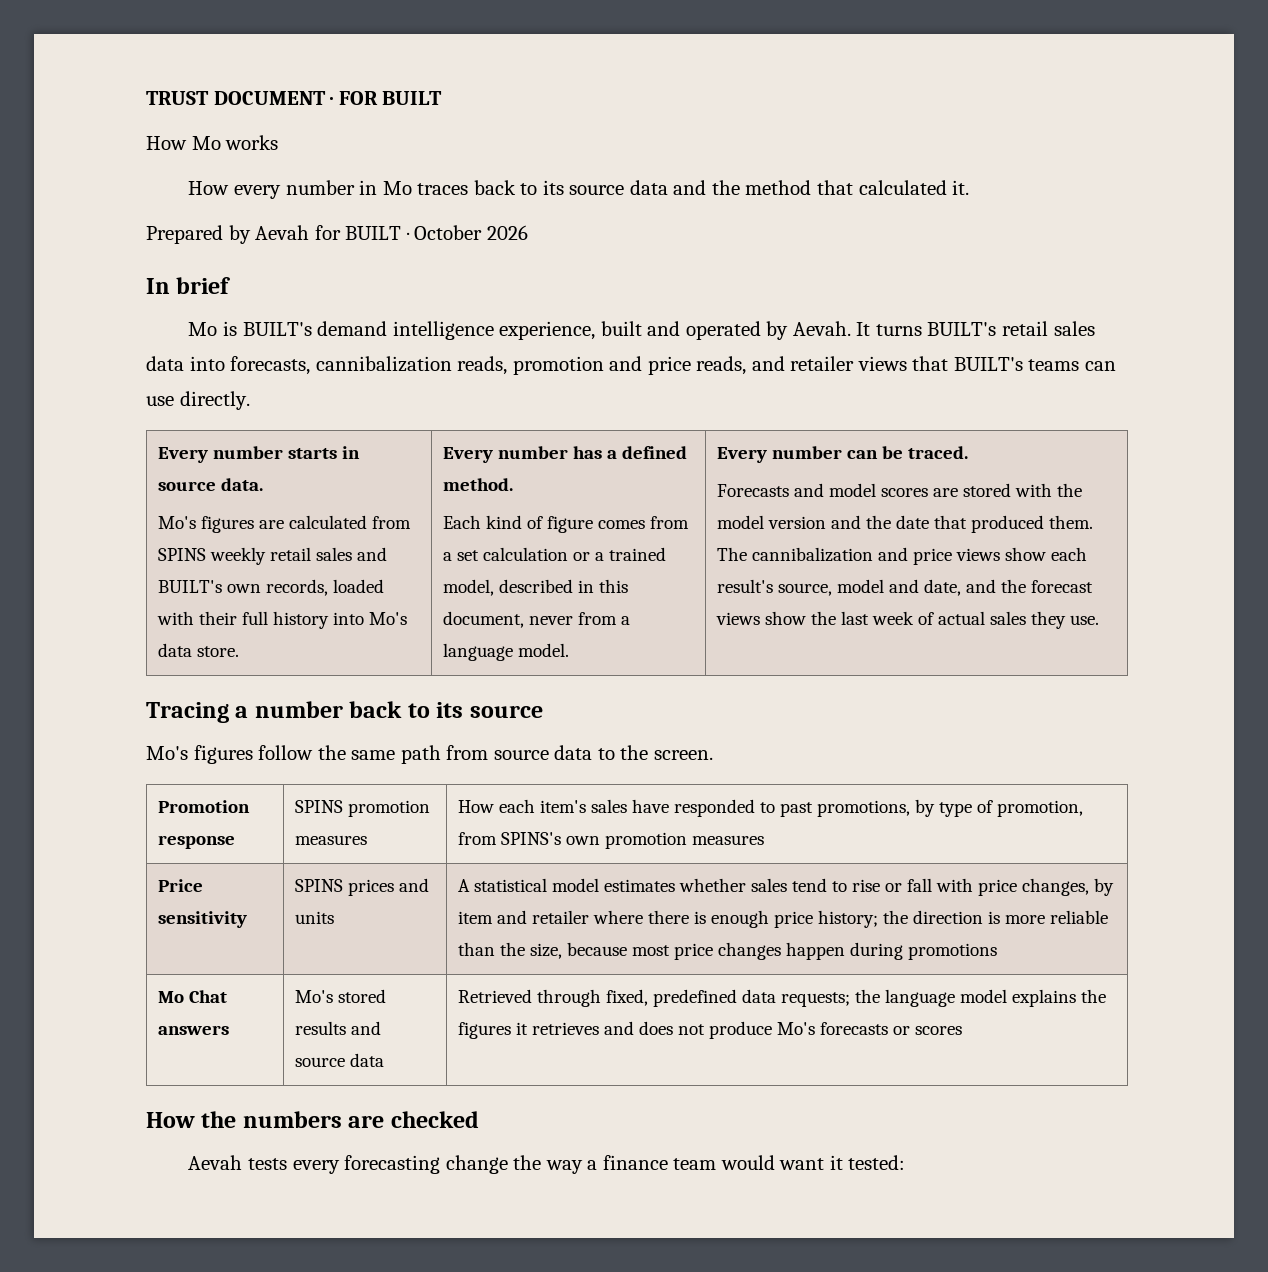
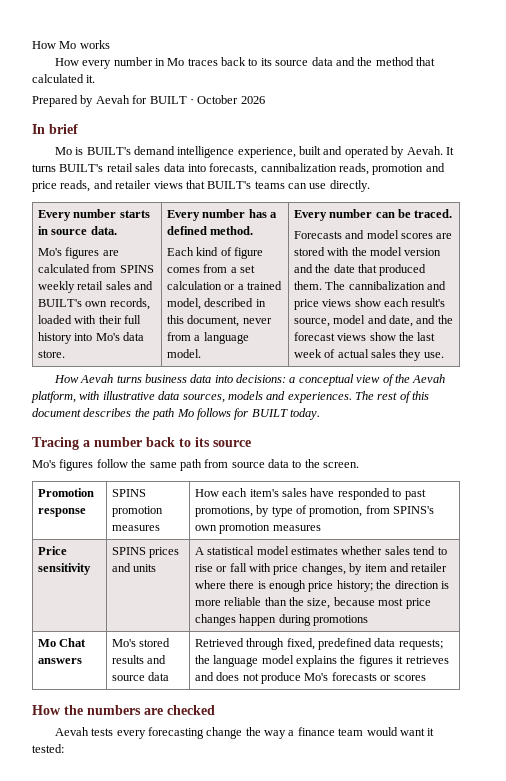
- TRUST DOCUMENT · FOR BUILT
+ How Aevah turns business data into decisions: a conceptual view of the Aevah platform, with illustrative data sources, models and experiences. The rest of this document describes the path Mo follows for BUILT today.

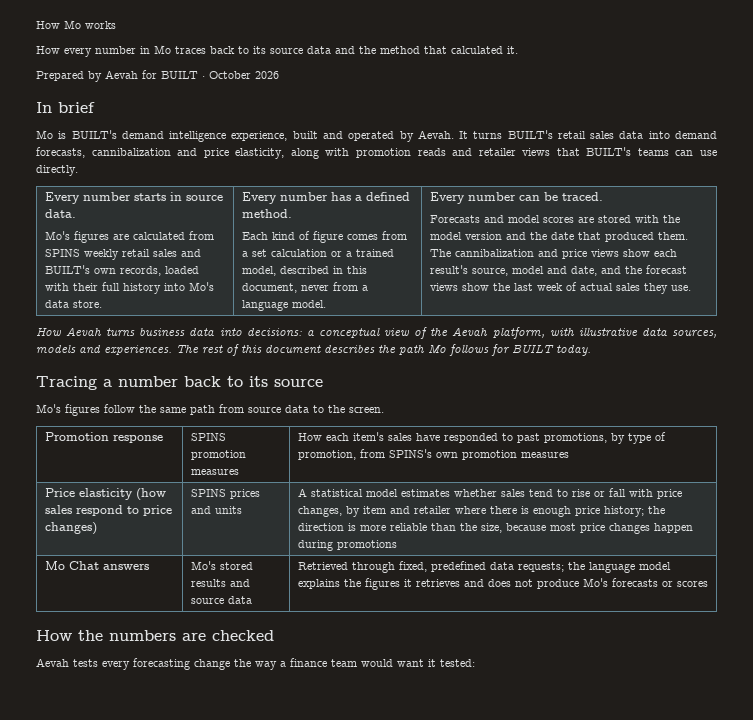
- It turns BUILT's retail sales data into forecasts, cannibalization reads, promotion and price reads, and retailer views that BUILT's teams can use directly.
+ It turns BUILT's retail sales data into demand forecasts, cannibalization and price elasticity, along with promotion reads and retailer views that BUILT's teams can use directly.
- Price sensitivity
+ Price elasticity (how sales respond to price changes)

